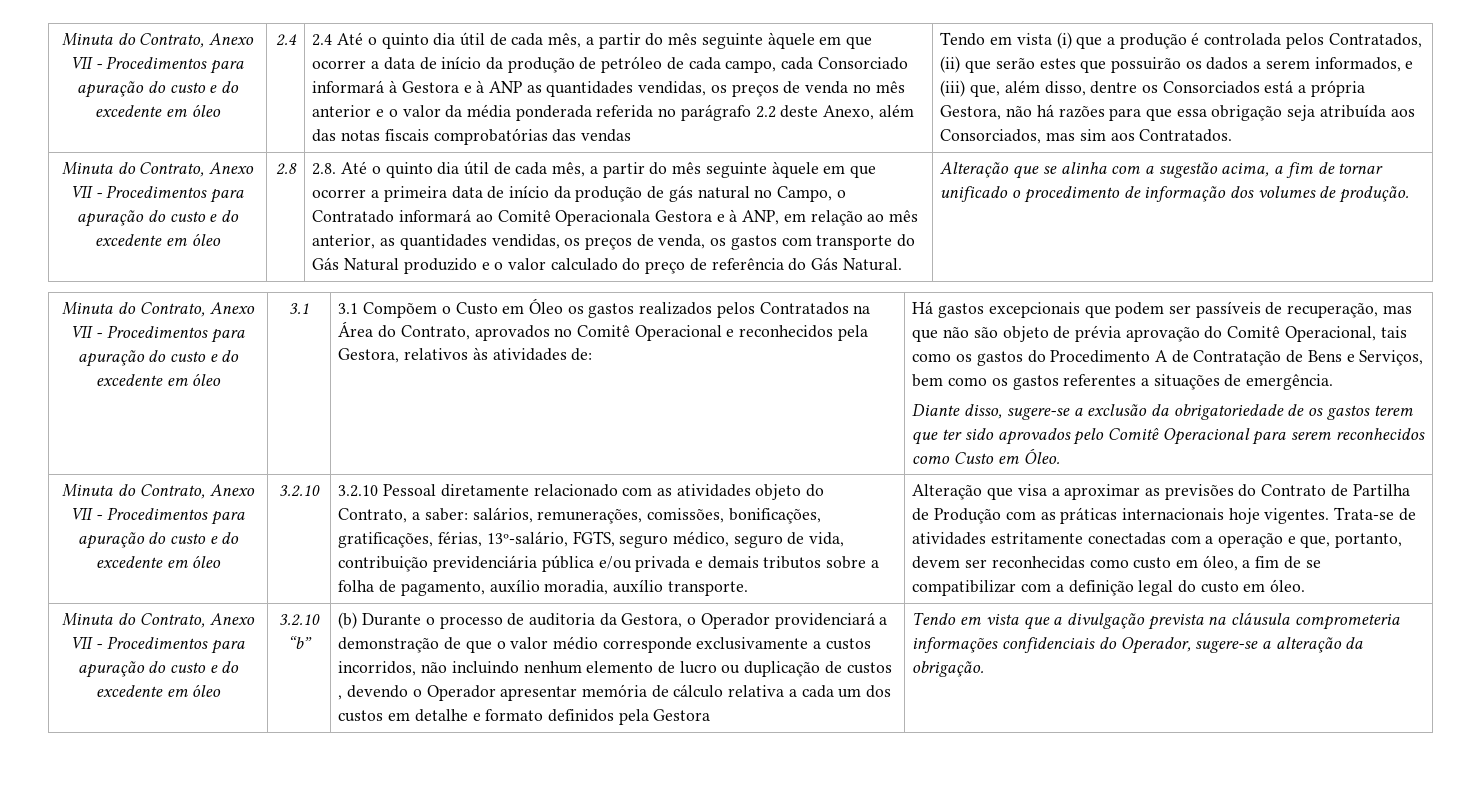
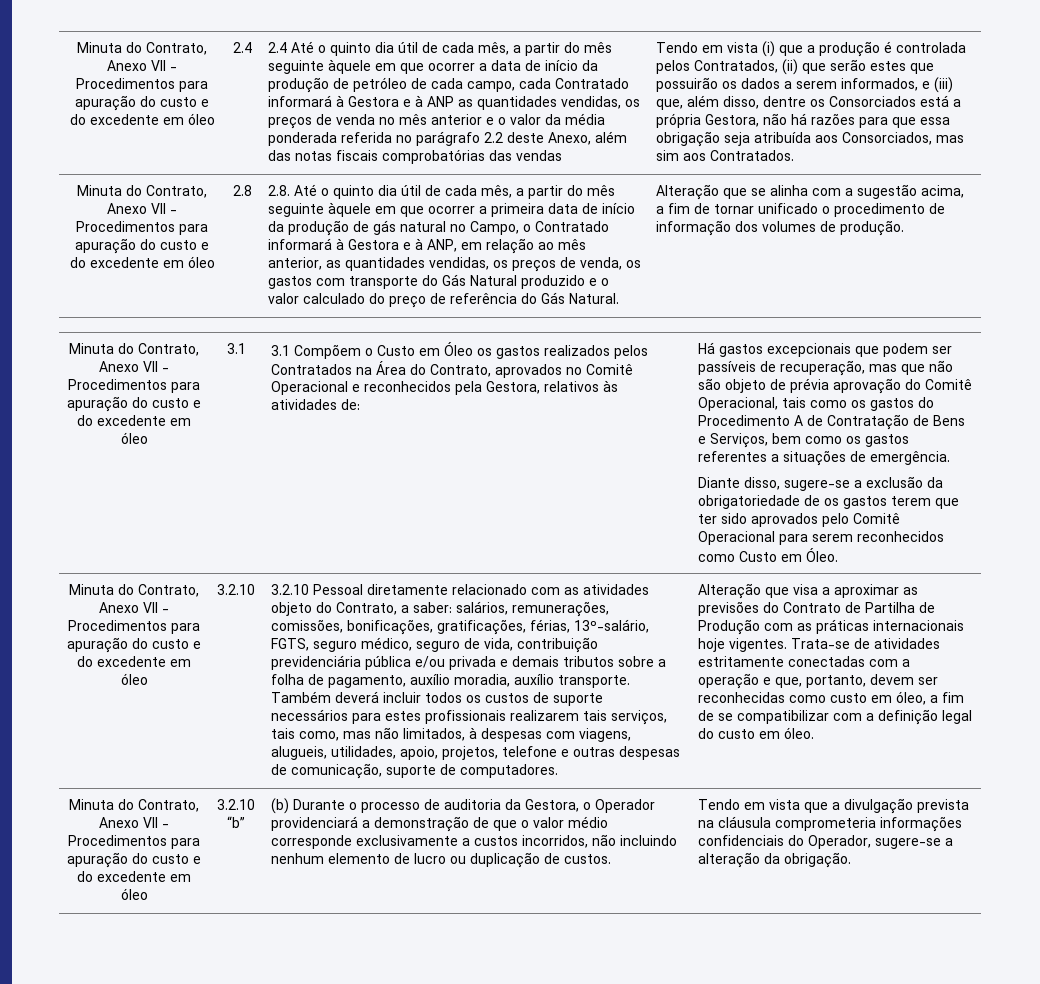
- 2.4 Até o quinto dia útil de cada mês, a partir do mês seguinte àquele em que ocorrer a data de início da produção de petróleo de cada campo, cada Consorciado informará à Gestora e à ANP as quantidades vendidas, os preços de venda no mês anterior e o valor da média ponderada referida no parágrafo 2.2 deste Anexo, além das notas fiscais comprobatórias das vendas
+ 2.4 Até o quinto dia útil de cada mês, a partir do mês seguinte àquele em que ocorrer a data de início da produção de petróleo de cada campo, cada Contratado informará à Gestora e à ANP as quantidades vendidas, os preços de venda no mês anterior e o valor da média ponderada referida no parágrafo 2.2 deste Anexo, além das notas fiscais comprobatórias das vendas
- 2.8. Até o quinto dia útil de cada mês, a partir do mês seguinte àquele em que ocorrer a primeira data de início da produção de gás natural no Campo, o Contratado informará ao Comitê Operacionala Gestora e à ANP, em relação ao mês anterior, as quantidades vendidas, os preços de venda, os gastos com transporte do Gás Natural produzido e o valor calculado do preço de referência do Gás Natural.
+ 2.8. Até o quinto dia útil de cada mês, a partir do mês seguinte àquele em que ocorrer a primeira data de início da produção de gás natural no Campo, o Contratado informará à Gestora e à ANP, em relação ao mês anterior, as quantidades vendidas, os preços de venda, os gastos com transporte do Gás Natural produzido e o valor calculado do preço de referência do Gás Natural.
+ Também deverá incluir todos os custos de suporte necessários para estes profissionais realizarem tais serviços, tais como, mas não limitados, à despesas com viagens, alugueis, utilidades, apoio, projetos, telefone e outras despesas de comunicação, suporte de computadores.
- (b) Durante o processo de auditoria da Gestora, o Operador providenciará a demonstração de que o valor médio corresponde exclusivamente a custos incorridos, não incluindo nenhum elemento de lucro ou duplicação de custos , devendo o Operador apresentar memória de cálculo relativa a cada um dos custos em detalhe e formato definidos pela Gestora
+ (b) Durante o processo de auditoria da Gestora, o Operador providenciará a demonstração de que o valor médio corresponde exclusivamente a custos incorridos, não incluindo nenhum elemento de lucro ou duplicação de custos.

